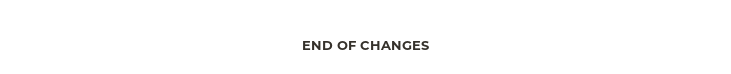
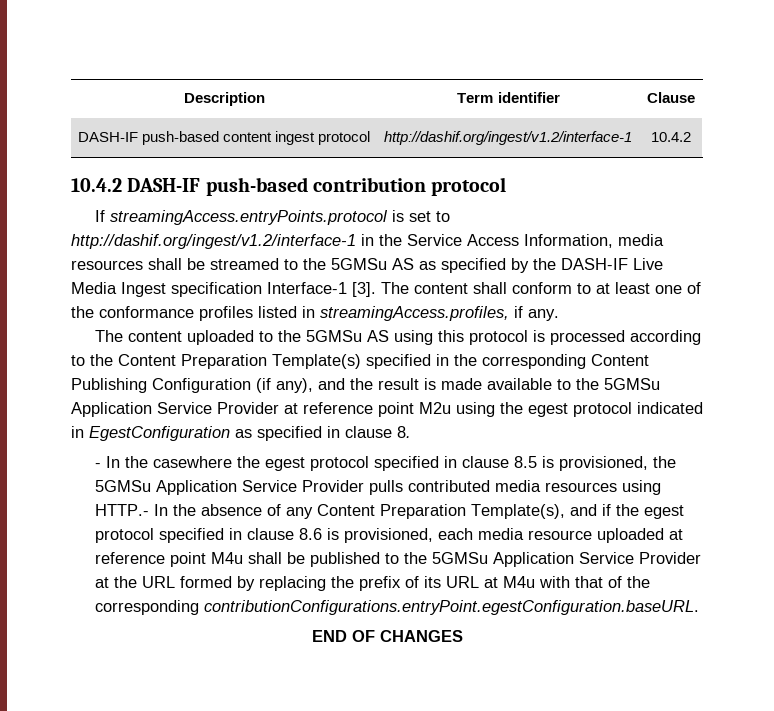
+ Description | Term identifier | Clause
+ DASH-IF push-based content ingest protocol | http://dashif.org/ingest/v1.2/interface-1 | 10.4.2
+ 10.4.2 DASH-IF push-based contribution protocol
+ If streamingAccess.entryPoints.protocol is set to http://dashif.org/ingest/v1.2/interface-1 in the Service Access Information, media resources shall be streamed to the 5GMSu AS as specified by the DASH-IF Live Media Ingest specification Interface-1 [3]. The content shall conform to at least one of the conformance profiles listed in streamingAccess.profiles, if any.
+ The content uploaded to the 5GMSu AS using this protocol is processed according to the Content Preparation Template(s) specified in the corresponding Content Publishing Configuration (if any), and the result is made available to the 5GMSu Application Service Provider at reference point M2u using the egest protocol indicated in EgestConfiguration as specified in clause 8.
+ - In the casewhere the egest protocol specified in clause 8.5 is provisioned, the 5GMSu Application Service Provider pulls contributed media resources using HTTP.- In the absence of any Content Preparation Template(s), and if the egest protocol specified in clause 8.6 is provisioned, each media resource uploaded at reference point M4u shall be published to the 5GMSu Application Service Provider at the URL formed by replacing the prefix of its URL at M4u with that of the corresponding contributionConfigurations.entryPoint.egestConfiguration.baseURL.

